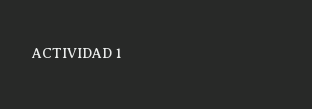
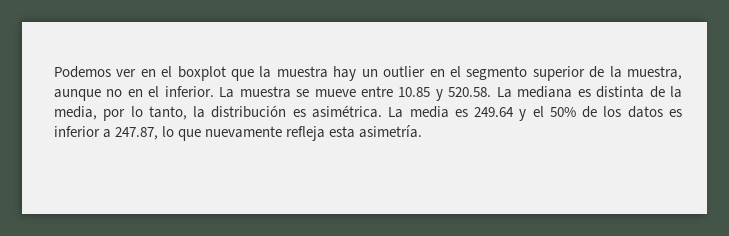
- ACTIVIDAD 1
+ Podemos ver en el boxplot que la muestra hay un outlier en el segmento superior de la muestra, aunque no en el inferior. La muestra se mueve entre 10.85 y 520.58. La mediana es distinta de la media, por lo tanto, la distribución es asimétrica. La media es 249.64 y el 50% de los datos es inferior a 247.87, lo que nuevamente refleja esta asimetría.

